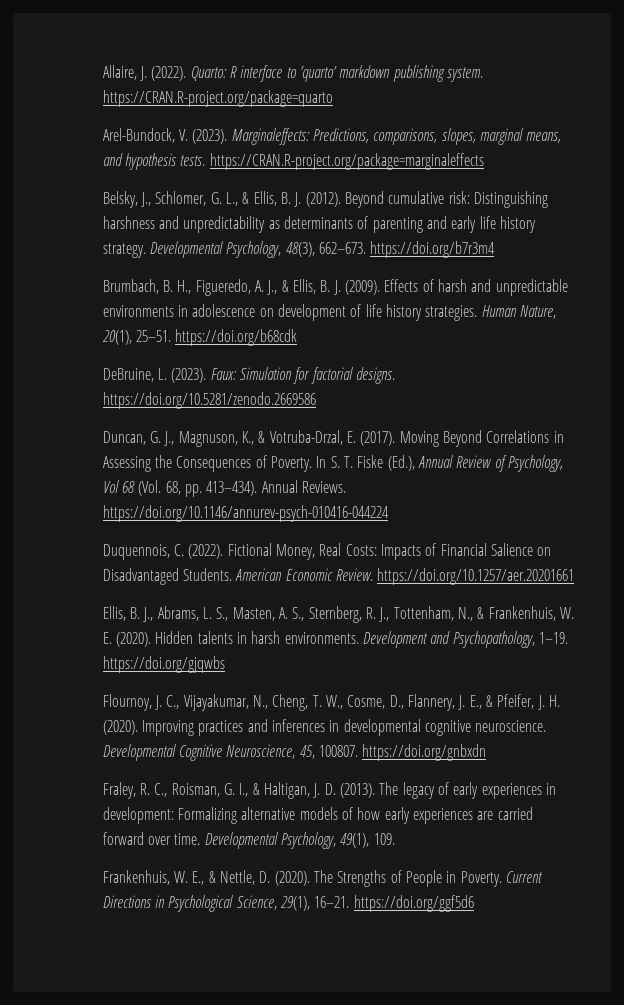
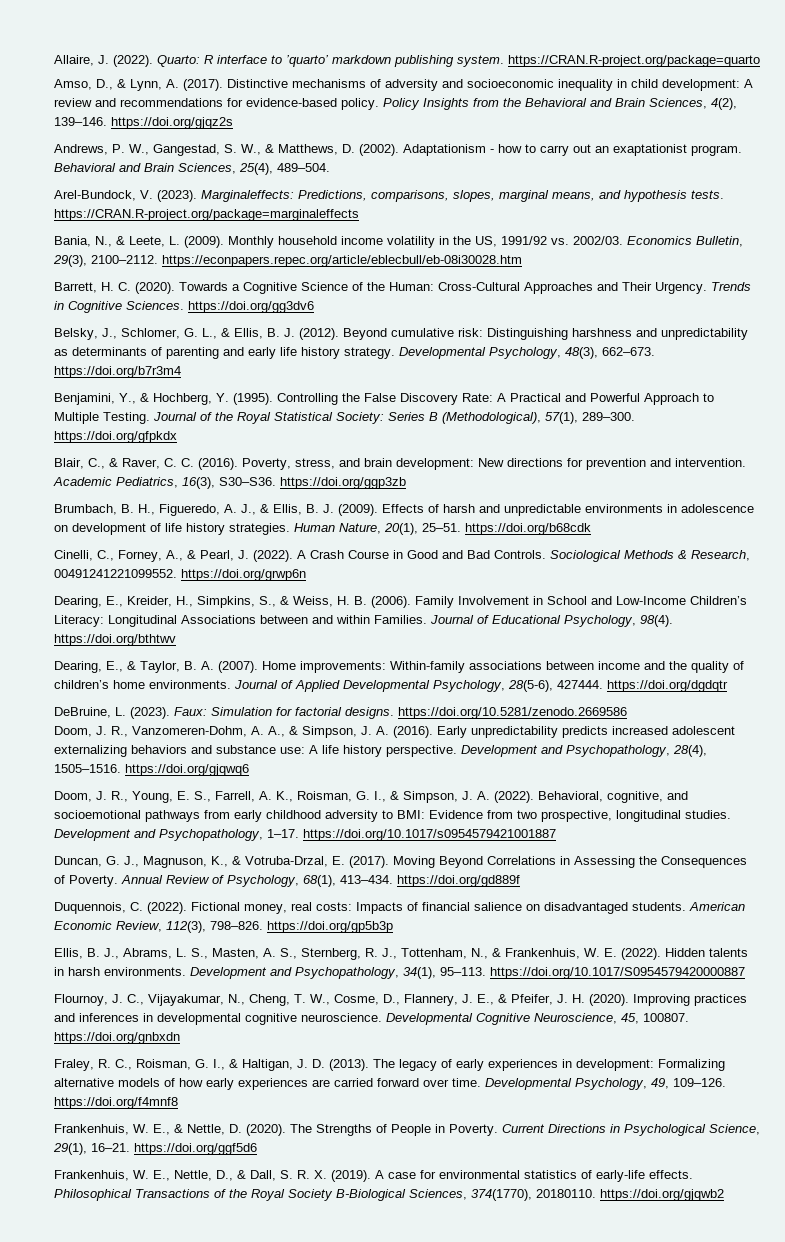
+ Amso, D., & Lynn, A. (2017). Distinctive mechanisms of adversity and socioeconomic inequality in child development: A review and recommendations for evidence-based policy. Policy Insights from the Behavioral and Brain Sciences, 4(2), 139–146. https://doi.org/gjqz2s
+ Andrews, P. W., Gangestad, S. W., & Matthews, D. (2002). Adaptationism - how to carry out an exaptationist program. Behavioral and Brain Sciences, 25(4), 489–504.
+ Bania, N., & Leete, L. (2009). Monthly household income volatility in the US, 1991/92 vs. 2002/03. Economics Bulletin, 29(3), 2100–2112. https://econpapers.repec.org/article/eblecbull/eb-08i30028.htm
+ Barrett, H. C. (2020). Towards a Cognitive Science of the Human: Cross-Cultural Approaches and Their Urgency. Trends in Cognitive Sciences. https://doi.org/gg3dv6
+ Benjamini, Y., & Hochberg, Y. (1995). Controlling the False Discovery Rate: A Practical and Powerful Approach to Multiple Testing. Journal of the Royal Statistical Society: Series B (Methodological), 57(1), 289–300. https://doi.org/gfpkdx
+ Blair, C., & Raver, C. C. (2016). Poverty, stress, and brain development: New directions for prevention and intervention. Academic Pediatrics, 16(3), S30–S36. https://doi.org/ggp3zb
+ Cinelli, C., Forney, A., & Pearl, J. (2022). A Crash Course in Good and Bad Controls. Sociological Methods & Research, 00491241221099552. https://doi.org/grwp6n
+ Dearing, E., Kreider, H., Simpkins, S., & Weiss, H. B. (2006). Family Involvement in School and Low-Income Children’s Literacy: Longitudinal Associations between and within Families. Journal of Educational Psychology, 98(4). https://doi.org/bthtwv
+ Dearing, E., & Taylor, B. A. (2007). Home improvements: Within-family associations between income and the quality of children’s home environments. Journal of Applied Developmental Psychology, 28(5-6), 427444. https://doi.org/dgdqtr
+ Doom, J. R., Vanzomeren-Dohm, A. A., & Simpson, J. A. (2016). Early unpredictability predicts increased adolescent externalizing behaviors and substance use: A life history perspective. Development and Psychopathology, 28(4), 1505–1516. https://doi.org/gjqwq6
+ Doom, J. R., Young, E. S., Farrell, A. K., Roisman, G. I., & Simpson, J. A. (2022). Behavioral, cognitive, and socioemotional pathways from early childhood adversity to BMI: Evidence from two prospective, longitudinal studies. Development and Psychopathology, 1–17. https://doi.org/10.1017/s0954579421001887
- In S. T. Fiske (Ed.), Annual Review of Psychology, Vol 68 (Vol. 68, pp. 413–434). Annual Reviews. https://doi.org/10.1146/annurev-psych-010416-044224
- Duquennois, C. (2022). Fictional Money, Real Costs: Impacts of Financial Salience on Disadvantaged Students. American Economic Review. https://doi.org/10.1257/aer.20201661
+ Annual Review of Psychology, 68(1), 413–434. https://doi.org/gd889f
+ Duquennois, C. (2022). Fictional money, real costs: Impacts of financial salience on disadvantaged students. American Economic Review, 112(3), 798–826. https://doi.org/gp5b3p
- Ellis, B. J., Abrams, L. S., Masten, A. S., Sternberg, R. J., Tottenham, N., & Frankenhuis, W. E. (2020).
+ Ellis, B. J., Abrams, L. S., Masten, A. S., Sternberg, R. J., Tottenham, N., & Frankenhuis, W. E. (2022).
- Development and Psychopathology, 1–19. https://doi.org/gjqwbs
+ Development and Psychopathology, 34(1), 95–113. https://doi.org/10.1017/S0954579420000887
- Developmental Psychology, 49(1), 109.
+ Developmental Psychology, 49, 109–126. https://doi.org/f4mnf8
+ Frankenhuis, W. E., Nettle, D., & Dall, S. R. X. (2019). A case for environmental statistics of early-life effects. Philosophical Transactions of the Royal Society B-Biological Sciences, 374(1770), 20180110. https://doi.org/gjqwb2

